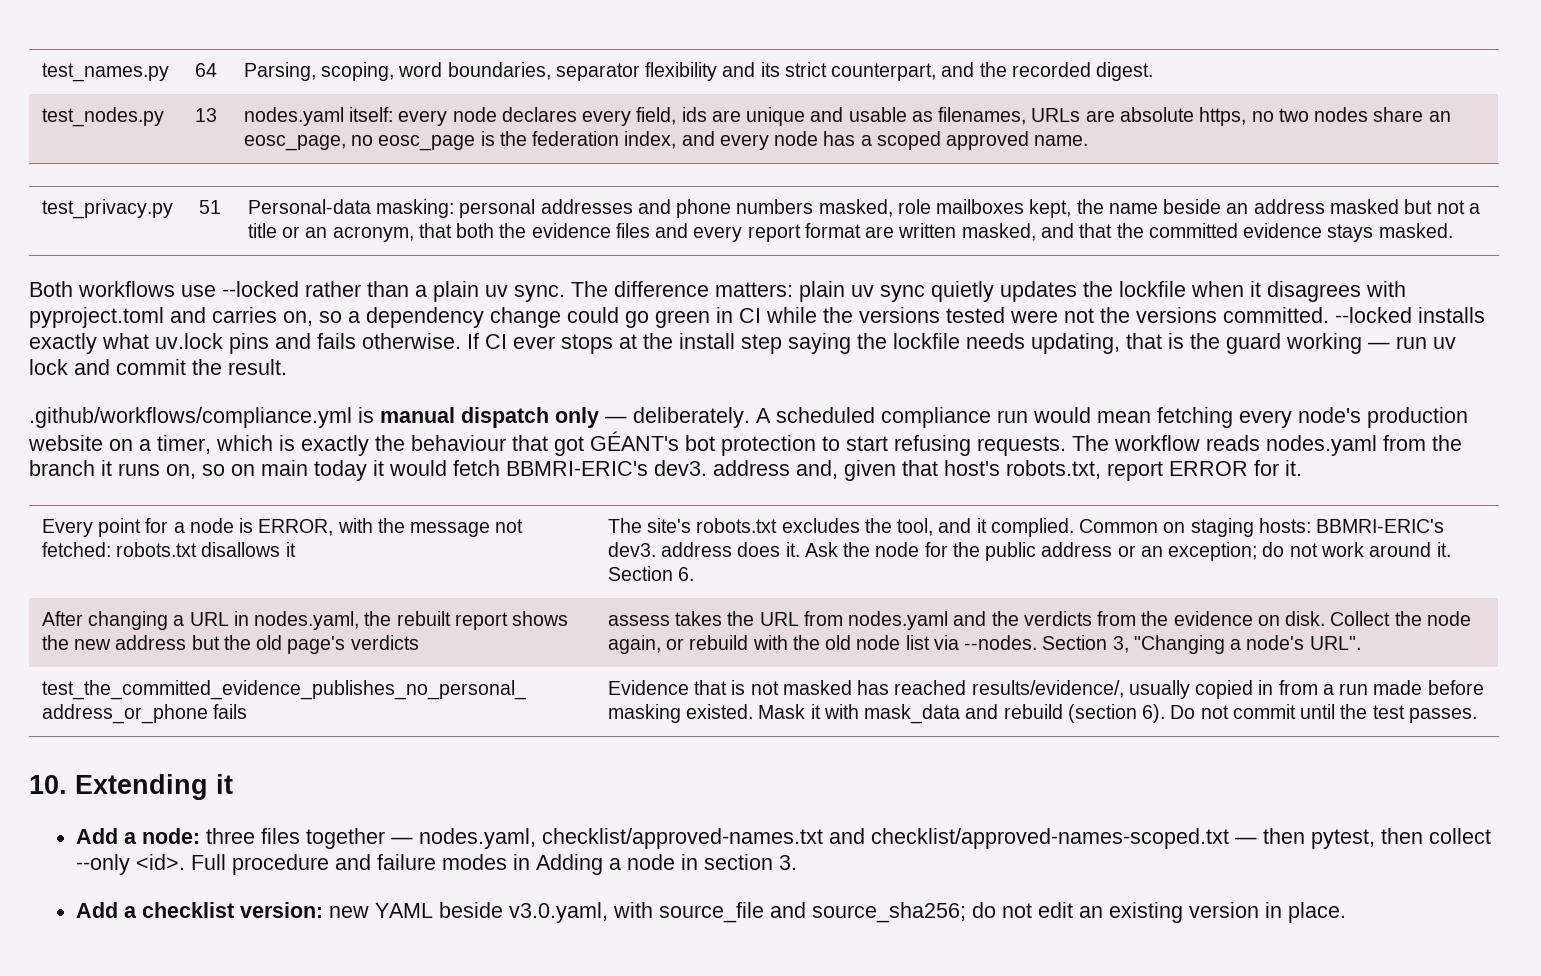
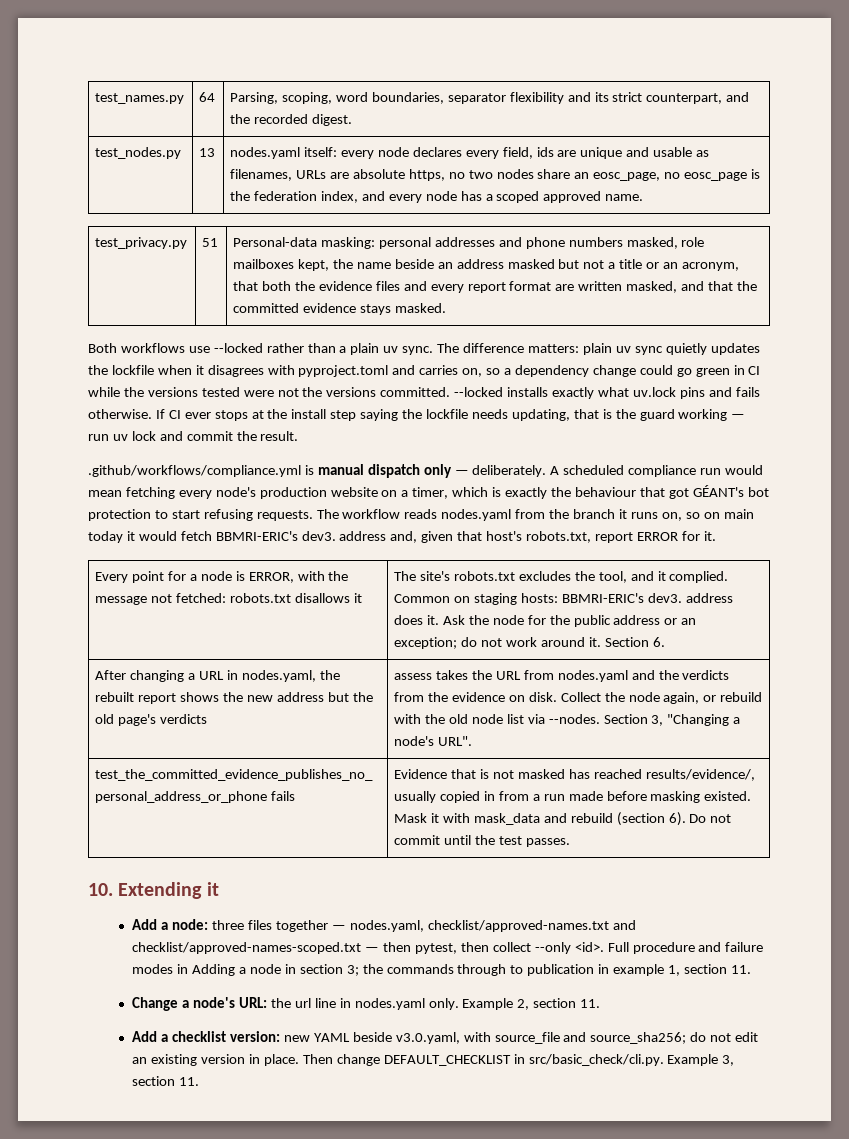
- Full procedure and failure modes in Adding a node in section 3.
+ Full procedure and failure modes in Adding a node in section 3; the commands through to publication in example 1, section 11.
+ Change a node's URL: the url line in nodes.yaml only. Example 2, section 11.
+ Then change DEFAULT_CHECKLIST in src/basic_check/cli.py. Example 3, section 11.

